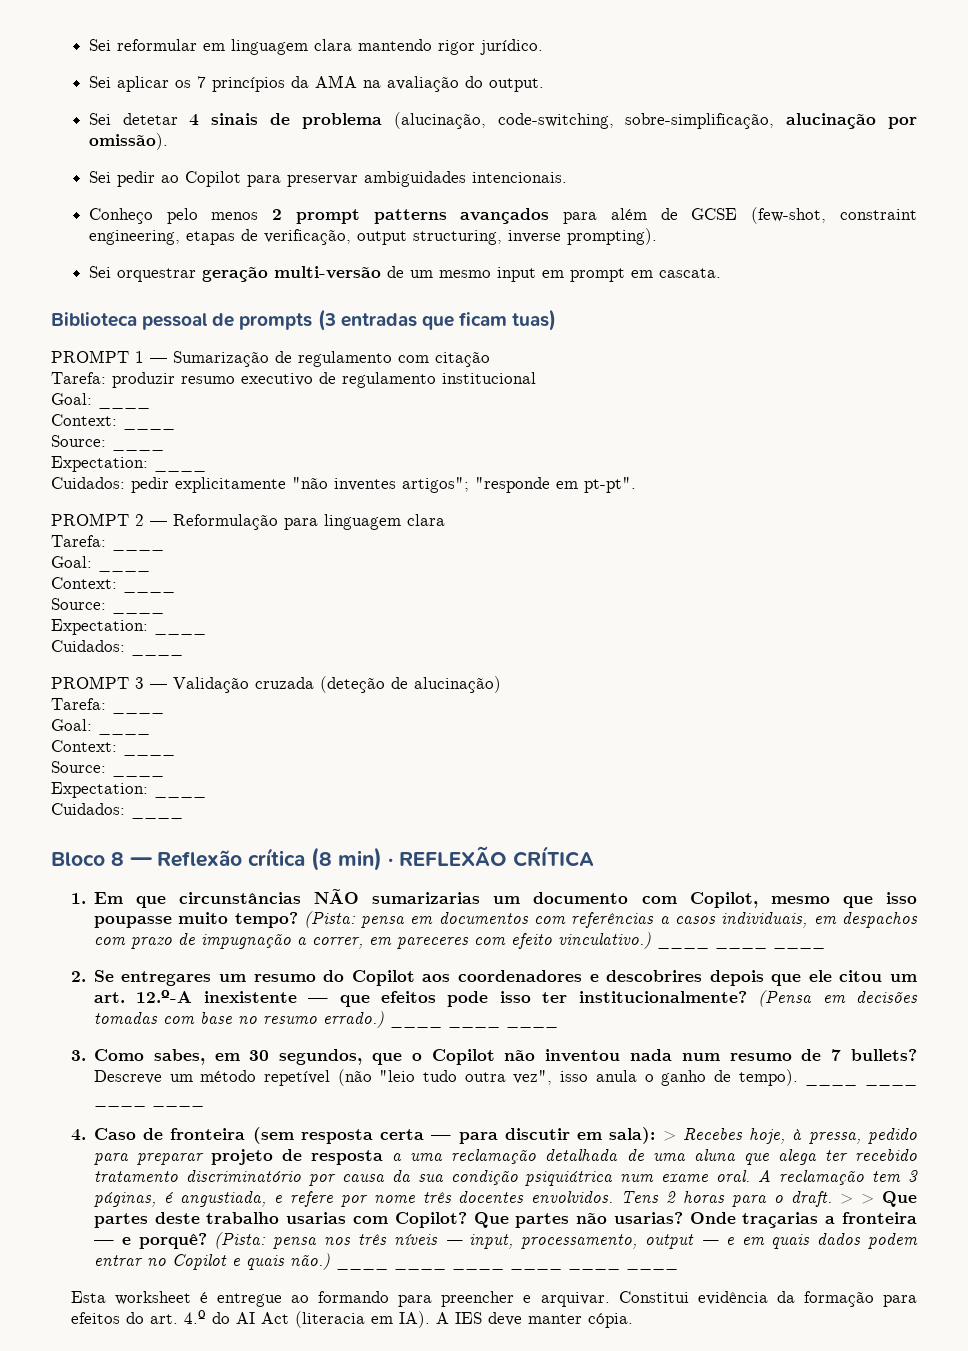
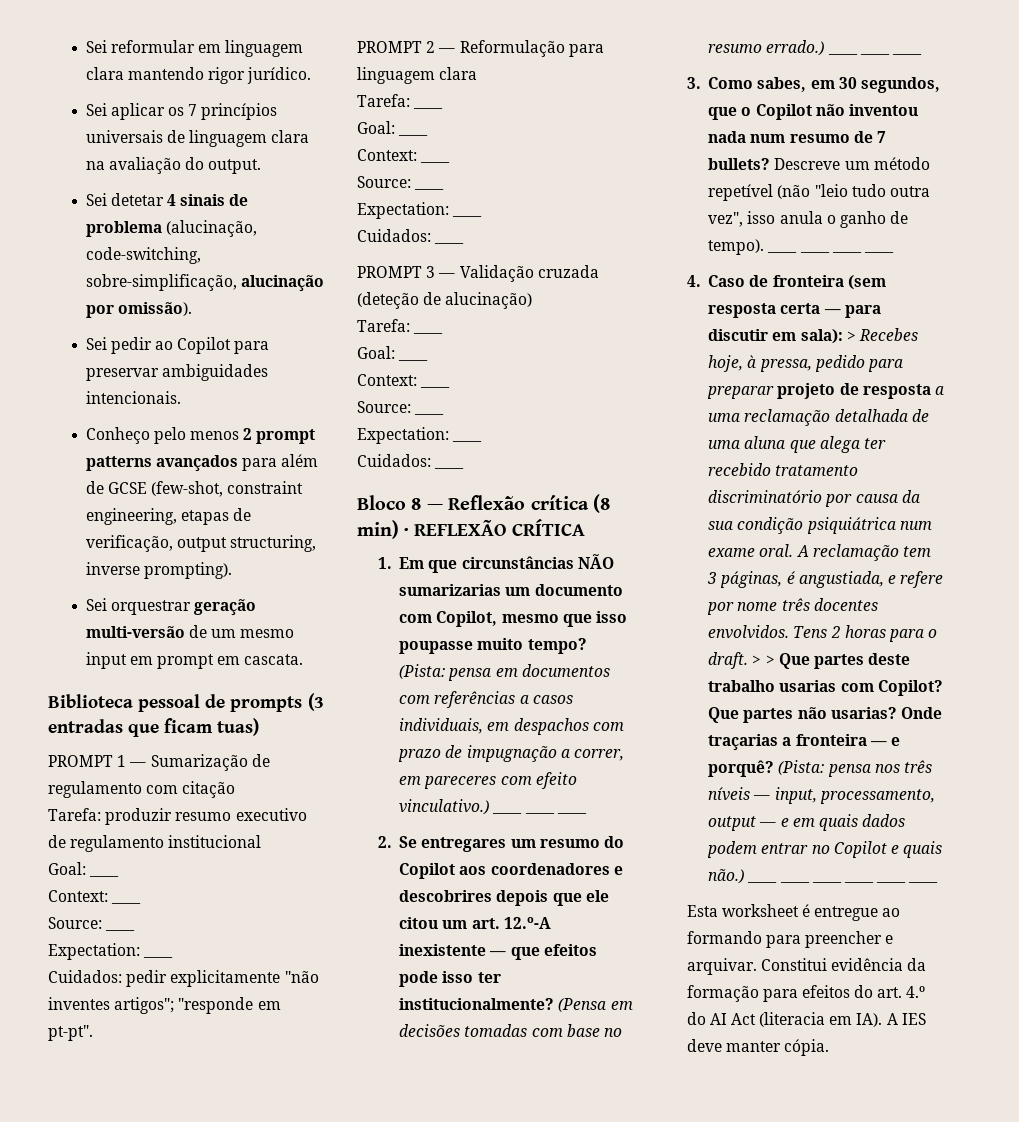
- Sei aplicar os 7 princípios da AMA na avaliação do output.
+ Sei aplicar os 7 princípios universais de linguagem clara na avaliação do output.

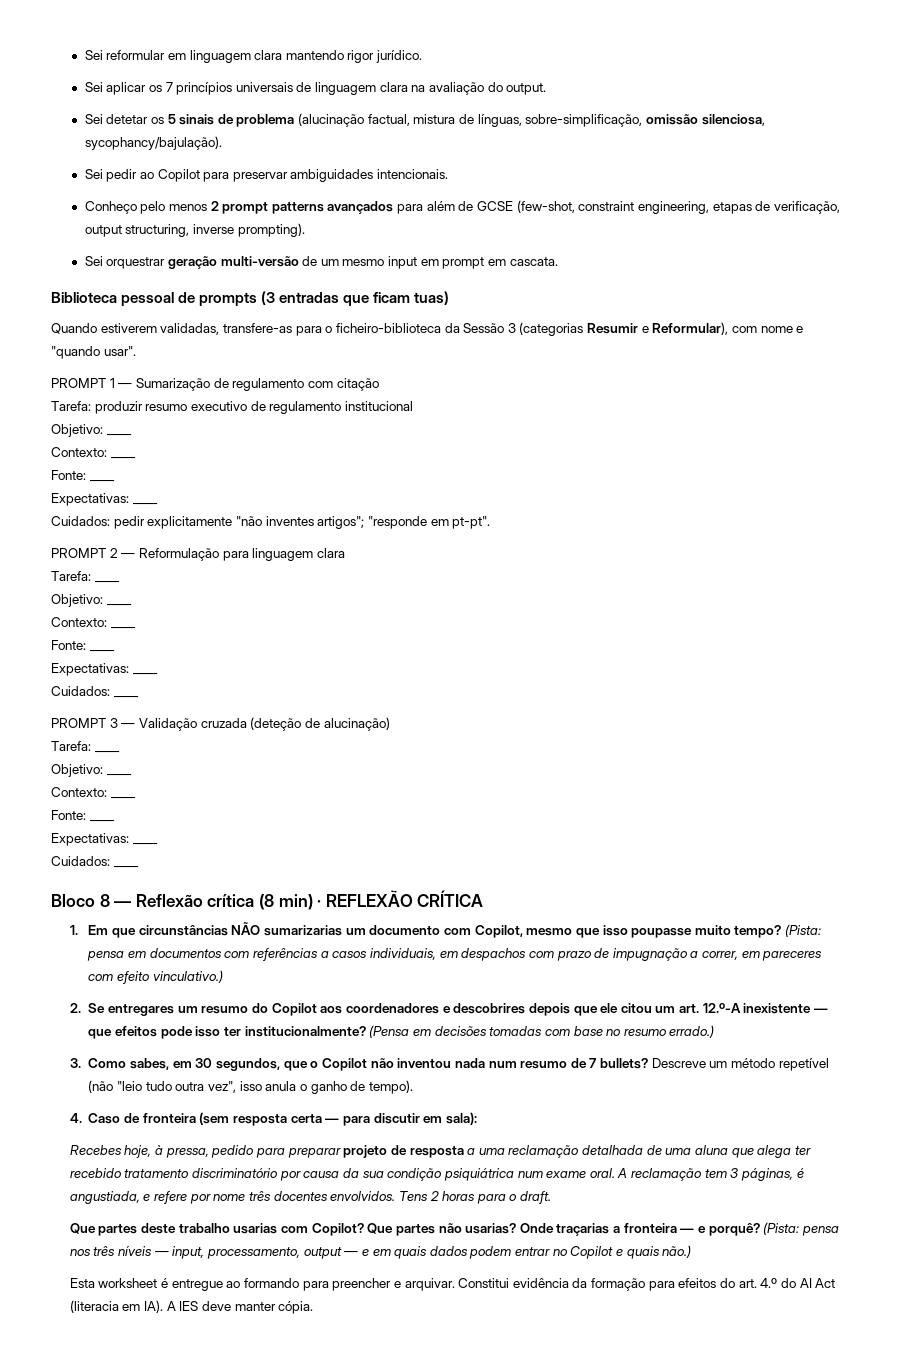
- Sei detetar 4 sinais de problema (alucinação, code-switching, sobre-simplificação, alucinação por omissão).
+ Sei detetar os 5 sinais de problema (alucinação factual, mistura de línguas, sobre-simplificação, omissão silenciosa, sycophancy/bajulação).
+ Quando estiverem validadas, transfere-as para o ficheiro-biblioteca da Sessão 3 (categorias Resumir e Reformular), com nome e "quando usar".
  Tarefa: produzir resumo executivo de regulamento institucional
- Goal: ____
- Context: ____
- Source: ____
- Expectation: ____
+ Objetivo: ____
+ Contexto: ____
+ Fonte: ____
+ Expectativas: ____
  PROMPT 2 — Reformulação para linguagem clara
  Tarefa: ____
- Goal: ____
- Context: ____
- Source: ____
- Expectation: ____
+ Objetivo: ____
+ Contexto: ____
+ Fonte: ____
+ Expectativas: ____
  PROMPT 3 — Validação cruzada (deteção de alucinação)
  Tarefa: ____
- Goal: ____
- Context: ____
- Source: ____
- Expectation: ____
+ Objetivo: ____
+ Contexto: ____
+ Fonte: ____
+ Expectativas: ____
- (Pista: pensa em documentos com referências a casos individuais, em despachos com prazo de impugnação a correr, em pareceres com efeito vinculativo.) ____ ____ ____
+ (Pista: pensa em documentos com referências a casos individuais, em despachos com prazo de impugnação a correr, em pareceres com efeito vinculativo.)
- (Pensa em decisões tomadas com base no resumo errado.) ____ ____ ____
+ (Pensa em decisões tomadas com base no resumo errado.)
- Descreve um método repetível (não "leio tudo outra vez", isso anula o ganho de tempo). ____ ____ ____ ____
+ Descreve um método repetível (não "leio tudo outra vez", isso anula o ganho de tempo).
- 4. Caso de fronteira (sem resposta certa — para discutir em sala): > Recebes hoje, à pressa, pedido para preparar projeto de resposta a uma reclamação detalhada de uma aluna que alega ter recebido tratamento discriminatório por causa da sua condição psiquiátrica num exame oral.
+ 4. Caso de fronteira (sem resposta certa — para discutir em sala):
+ Recebes hoje, à pressa, pedido para preparar projeto de resposta a uma reclamação detalhada de uma aluna que alega ter recebido tratamento discriminatório por causa da sua condição psiquiátrica num exame oral.
- Tens 2 horas para o draft. > > Que partes deste trabalho usarias com Copilot?
+ Tens 2 horas para o draft.
+ Que partes deste trabalho usarias com Copilot?
- ____ ____ ____ ____ ____ ____

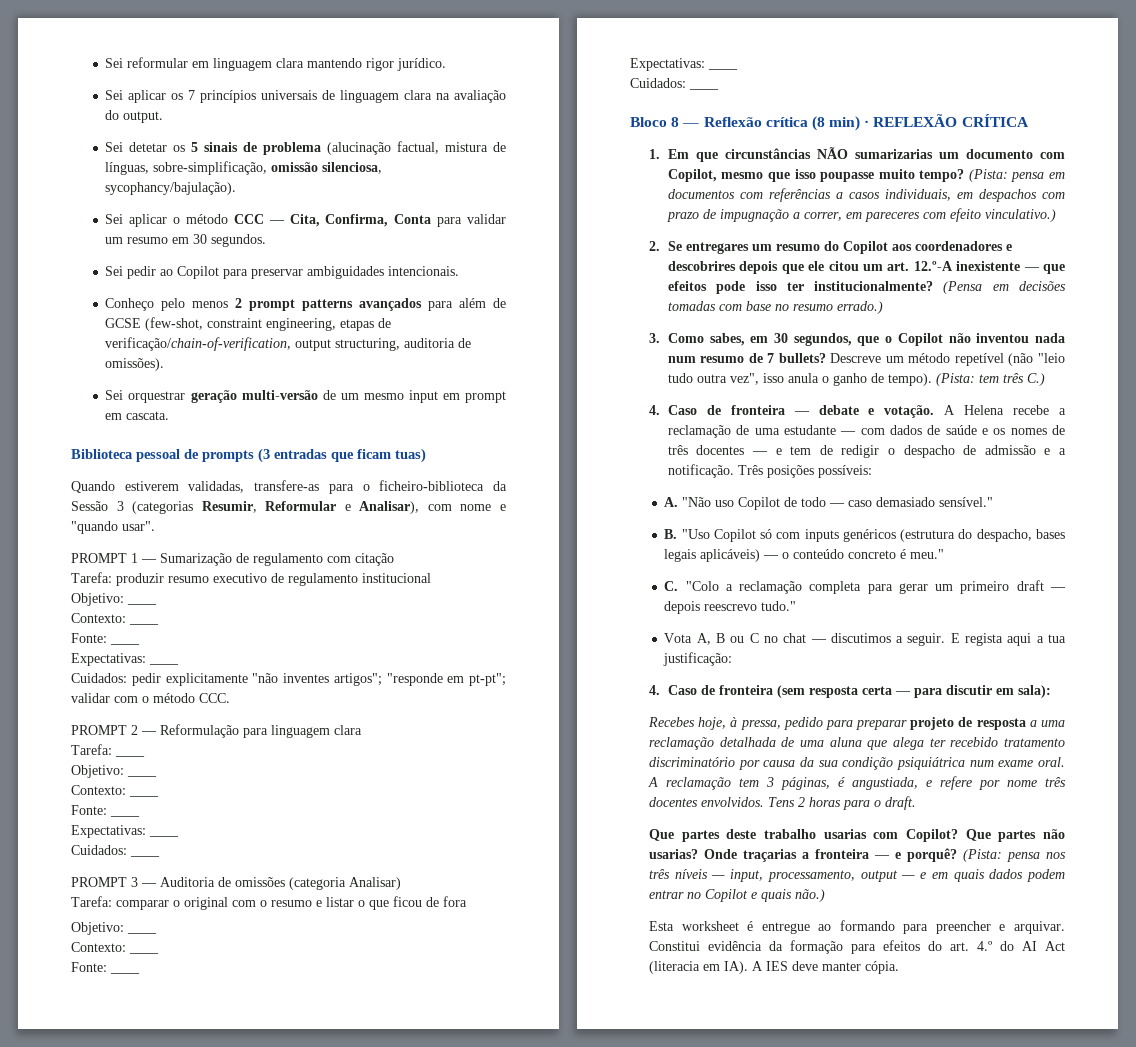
+ Sei aplicar o método CCC — Cita, Confirma, Conta para validar um resumo em 30 segundos.
- Conheço pelo menos 2 prompt patterns avançados para além de GCSE (few-shot, constraint engineering, etapas de verificação, output structuring, inverse prompting).
+ Conheço pelo menos 2 prompt patterns avançados para além de GCSE (few-shot, constraint engineering, etapas de verificação/chain-of-verification, output structuring, auditoria de omissões).
- Quando estiverem validadas, transfere-as para o ficheiro-biblioteca da Sessão 3 (categorias Resumir e Reformular), com nome e "quando usar".
+ Quando estiverem validadas, transfere-as para o ficheiro-biblioteca da Sessão 3 (categorias Resumir, Reformular e Analisar), com nome e "quando usar".
- Cuidados: pedir explicitamente "não inventes artigos"; "responde em pt-pt".
+ Cuidados: pedir explicitamente "não inventes artigos"; "responde em pt-pt"; validar com o método CCC.
- PROMPT 3 — Validação cruzada (deteção de alucinação)
- Tarefa: ____
+ PROMPT 3 — Auditoria de omissões (categoria Analisar)
+ Tarefa: comparar o original com o resumo e listar o que ficou de fora
+ (Pista: tem três C.)
+ 4. Caso de fronteira — debate e votação. A Helena recebe a reclamação de uma estudante — com dados de saúde e os nomes de três docentes — e tem de redigir o despacho de admissão e a notificação. Três posições possíveis:
+ A. "Não uso Copilot de todo — caso demasiado sensível."
+ B. "Uso Copilot só com inputs genéricos (estrutura do despacho, bases legais aplicáveis) — o conteúdo concreto é meu."
+ C. "Colo a reclamação completa para gerar um primeiro draft — depois reescrevo tudo."
+ Vota A, B ou C no chat — discutimos a seguir. E regista aqui a tua justificação:

